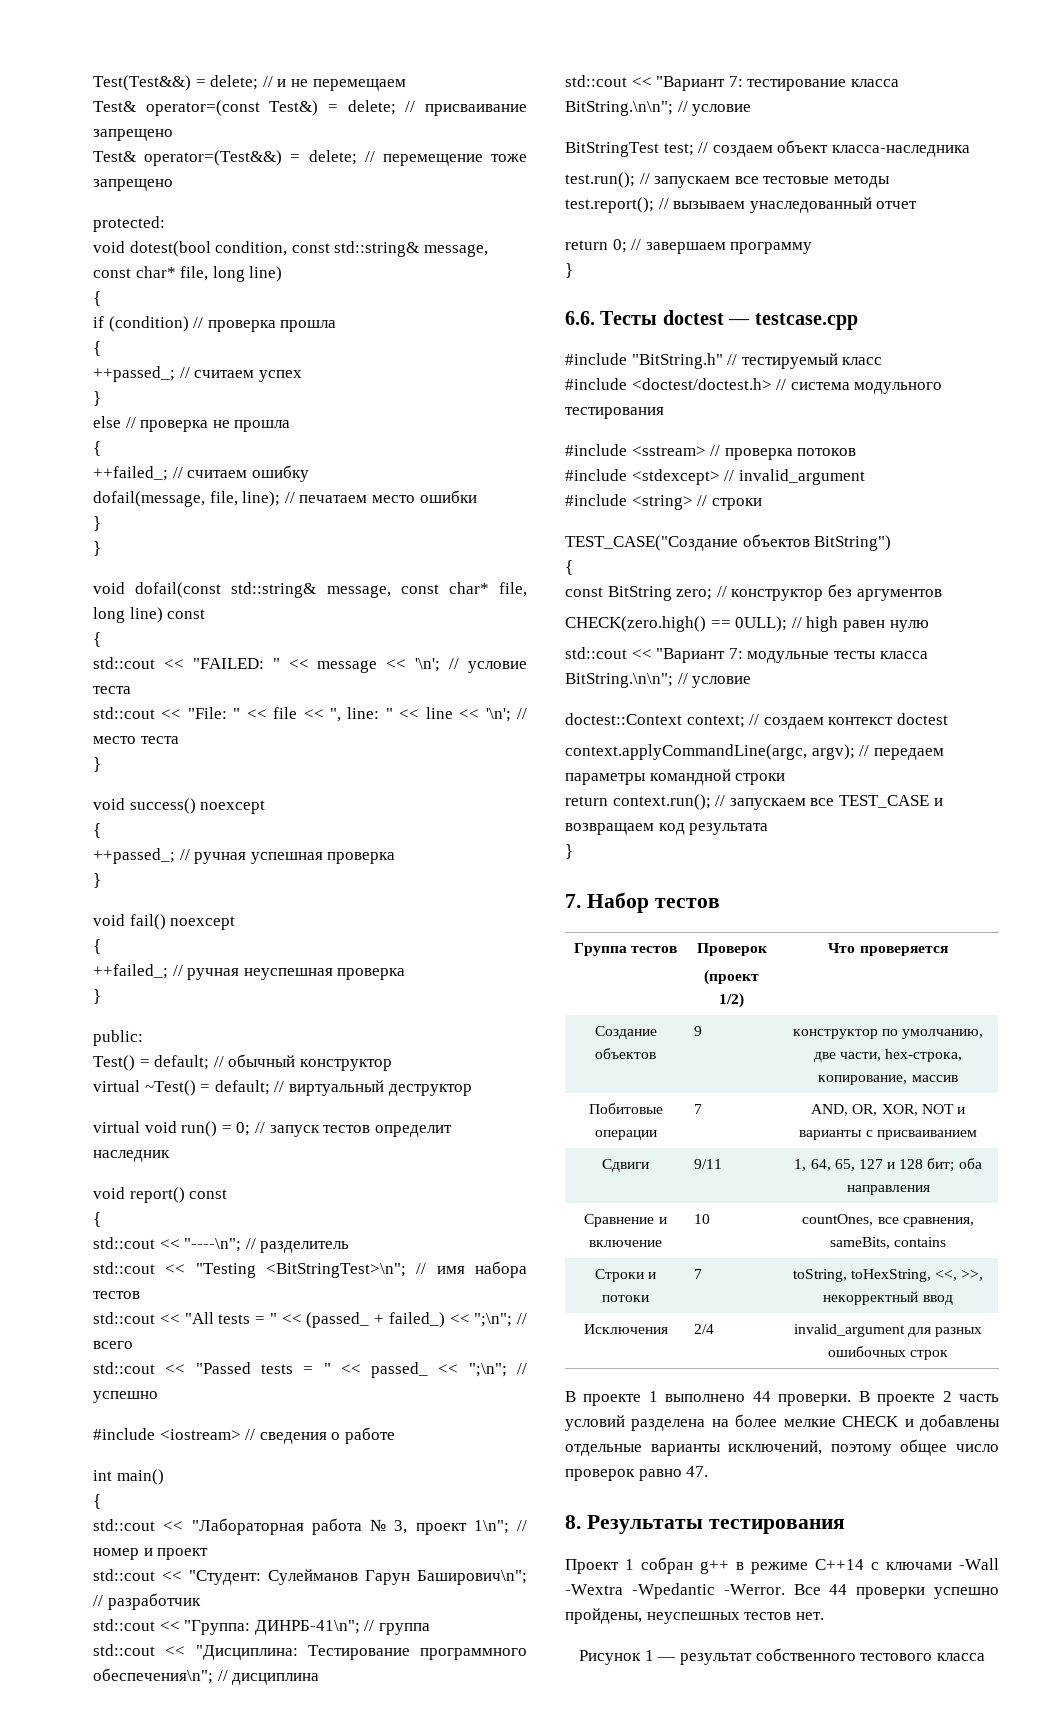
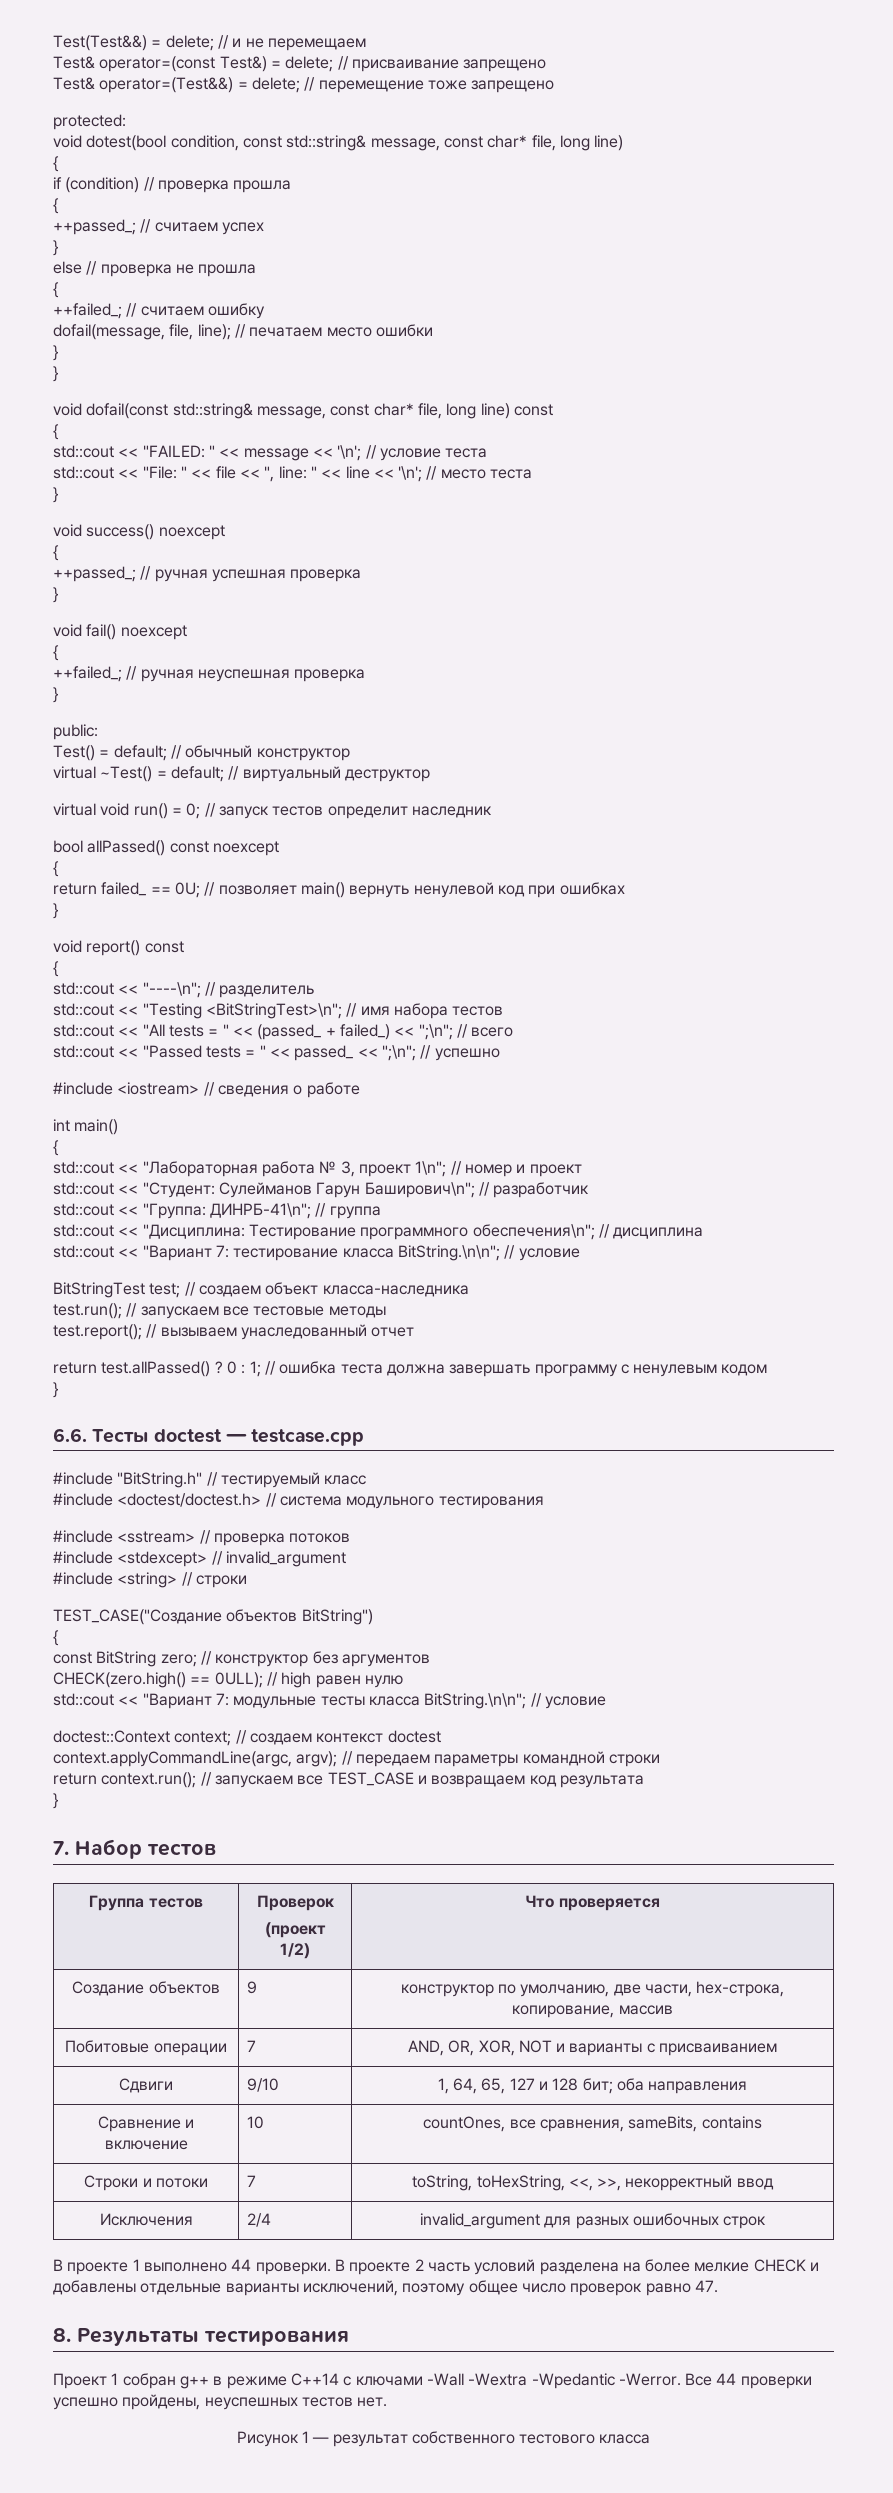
+ bool allPassed() const noexcept
+ {
+ return failed_ == 0U; // позволяет main() вернуть ненулевой код при ошибках
+ }
- return 0; // завершаем программу
+ return test.allPassed() ? 0 : 1; // ошибка теста должна завершать программу с ненулевым кодом
- Сдвиги | 9/11 | 1, 64, 65, 127 и 128 бит; оба направления
+ Сдвиги | 9/10 | 1, 64, 65, 127 и 128 бит; оба направления

